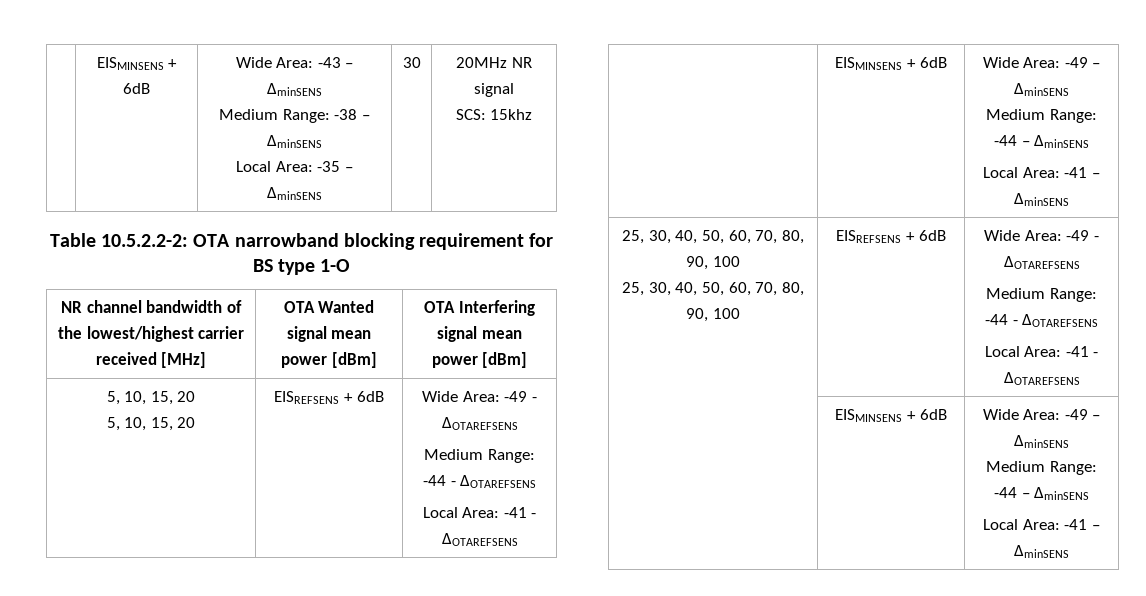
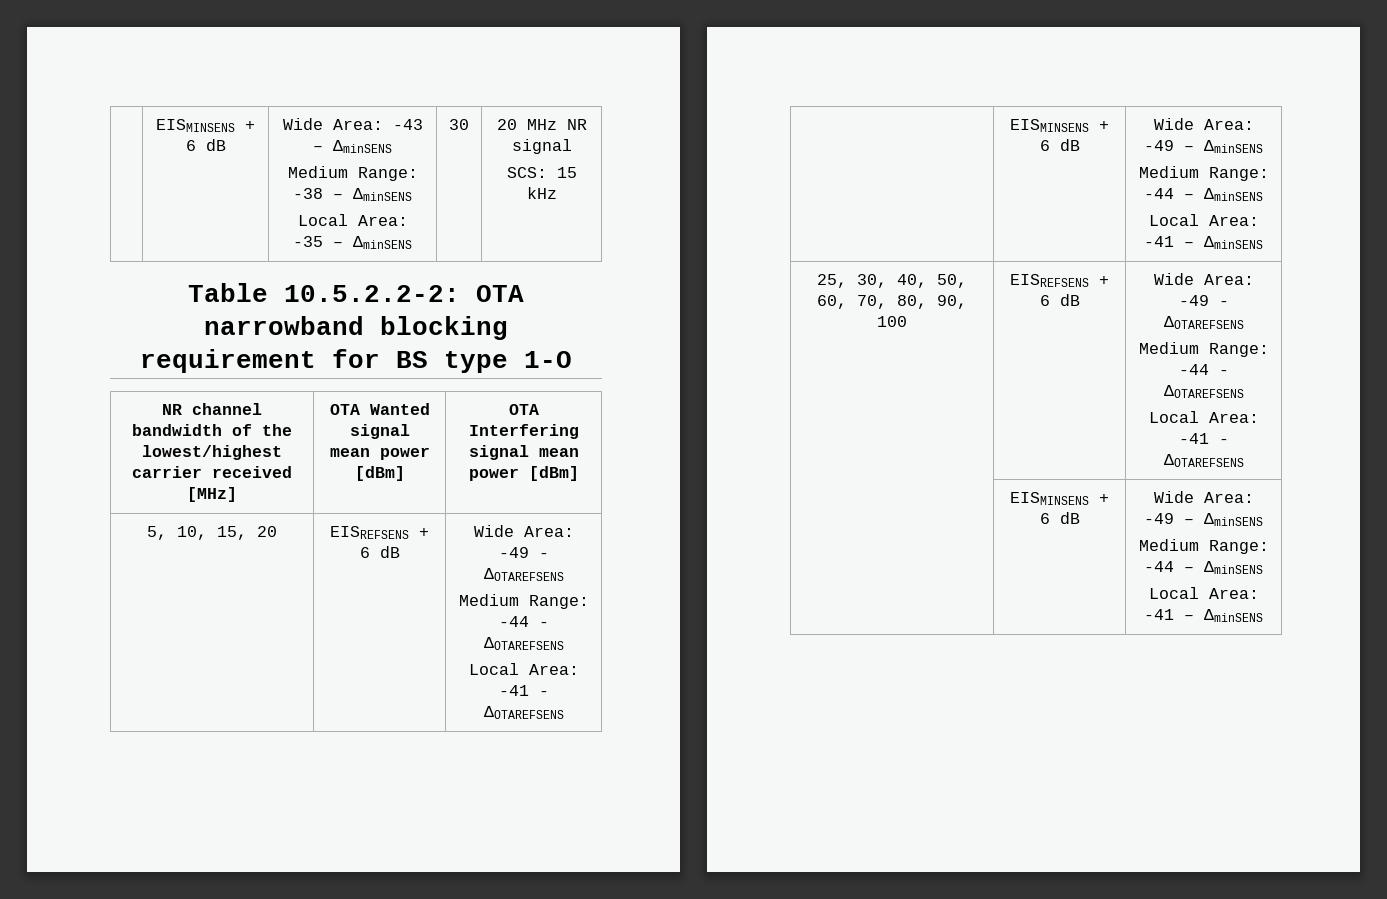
- | EISMINSENS + 6dB | Wide Area: -43 – ΔminSENS
+ | EISMINSENS + 6 dB | Wide Area: -43 – ΔminSENS
  Medium Range: -38 – ΔminSENS
- Local Area: -35 – ΔminSENS | 30 | 20MHz NR signal
- SCS: 15khz
+ Local Area: -35 – ΔminSENS | 30 | 20 MHz NR signal
+ SCS: 15 kHz
  NR channel bandwidth of the lowest/highest carrier received [MHz] | OTA Wanted signal mean power [dBm] | OTA Interfering signal mean power [dBm]
- 5, 10, 15, 20
- 5, 10, 15, 20 | EISREFSENS + 6dB | Wide Area: -49 - ΔOTAREFSENS
+ 5, 10, 15, 20 | EISREFSENS + 6 dB | Wide Area: -49 - ΔOTAREFSENS
  Medium Range: -44 - ΔOTAREFSENS
  Local Area: -41 - ΔOTAREFSENS
- | EISMINSENS + 6dB | Wide Area: -49 – ΔminSENS
+ | EISMINSENS + 6 dB | Wide Area: -49 – ΔminSENS
  Medium Range: -44 – ΔminSENS
  Local Area: -41 – ΔminSENS
- 25, 30, 40, 50, 60, 70, 80, 90, 100
- 25, 30, 40, 50, 60, 70, 80, 90, 100 | EISREFSENS + 6dB | Wide Area: -49 - ΔOTAREFSENS
+ 25, 30, 40, 50, 60, 70, 80, 90, 100 | EISREFSENS + 6 dB | Wide Area: -49 - ΔOTAREFSENS
  Medium Range: -44 - ΔOTAREFSENS
  Local Area: -41 - ΔOTAREFSENS
- | EISMINSENS + 6dB | Wide Area: -49 – ΔminSENS
+ | EISMINSENS + 6 dB | Wide Area: -49 – ΔminSENS

